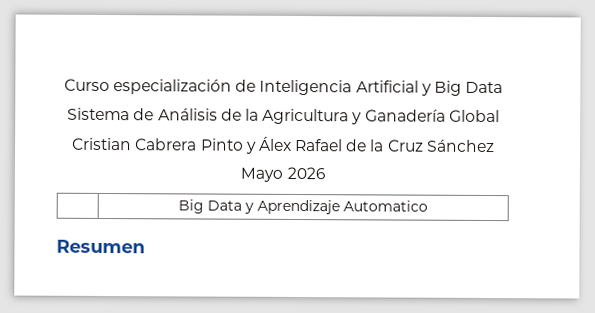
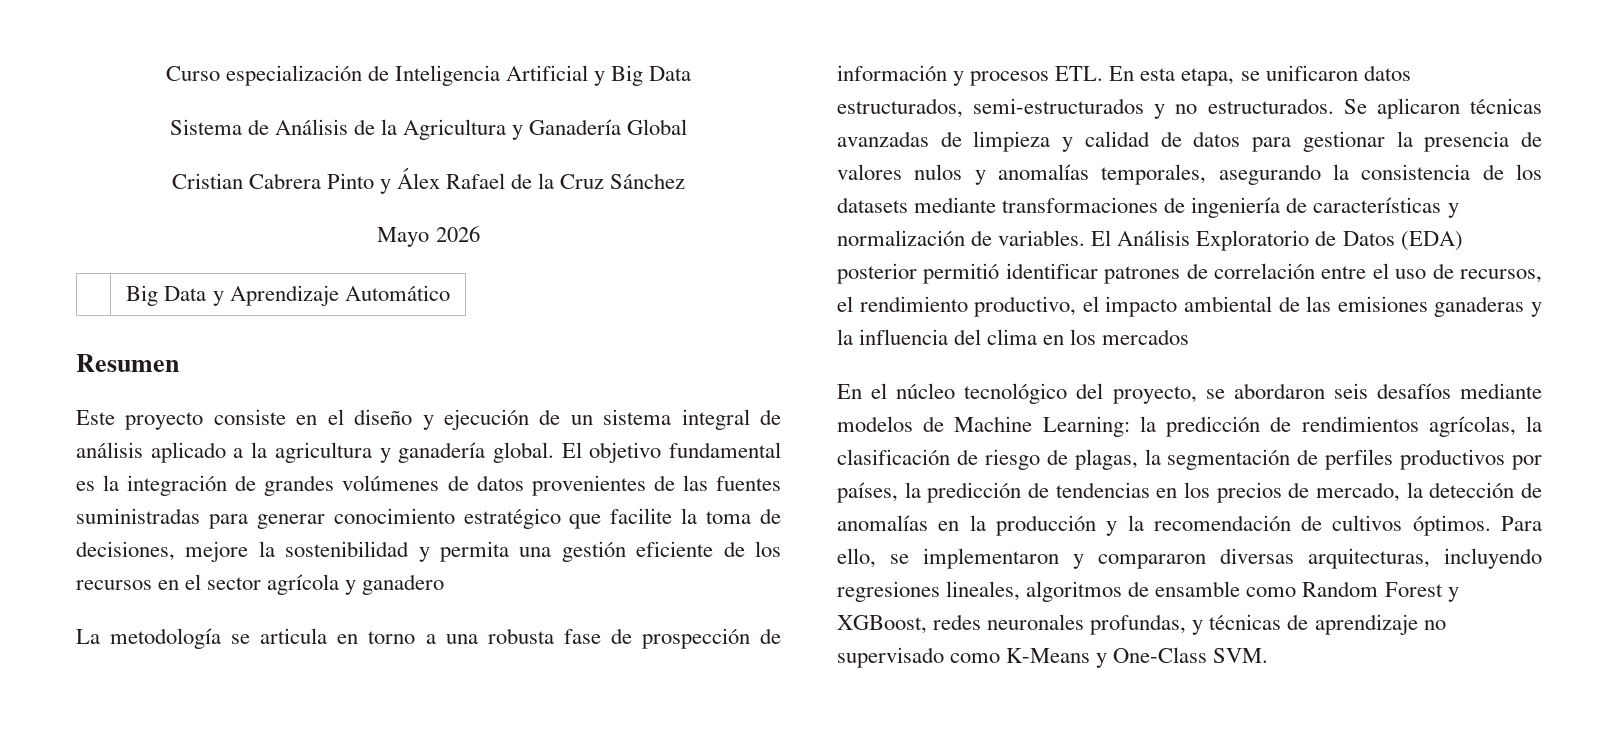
- | Big Data y Aprendizaje Automatico
+ | Big Data y Aprendizaje Automático
+ Este proyecto consiste en el diseño y ejecución de un sistema integral de análisis aplicado a la agricultura y ganadería global. El objetivo fundamental es la integración de grandes volúmenes de datos provenientes de las fuentes suministradas para generar conocimiento estratégico que facilite la toma de decisiones, mejore la sostenibilidad y permita una gestión eficiente de los recursos en el sector agrícola y ganadero
+ La metodología se articula en torno a una robusta fase de prospección de información y procesos ETL. En esta etapa, se unificaron datos estructurados, semi-estructurados y no estructurados. Se aplicaron técnicas avanzadas de limpieza y calidad de datos para gestionar la presencia de valores nulos y anomalías temporales, asegurando la consistencia de los datasets mediante transformaciones de ingeniería de características y normalización de variables. El Análisis Exploratorio de Datos (EDA) posterior permitió identificar patrones de correlación entre el uso de recursos, el rendimiento productivo, el impacto ambiental de las emisiones ganaderas y la influencia del clima en los mercados
+ En el núcleo tecnológico del proyecto, se abordaron seis desafíos mediante modelos de Machine Learning: la predicción de rendimientos agrícolas, la clasificación de riesgo de plagas, la segmentación de perfiles productivos por países, la predicción de tendencias en los precios de mercado, la detección de anomalías en la producción y la recomendación de cultivos óptimos. Para ello, se implementaron y compararon diversas arquitecturas, incluyendo regresiones lineales, algoritmos de ensamble como Random Forest y XGBoost, redes neuronales profundas, y técnicas de aprendizaje no supervisado como K-Means y One-Class SVM.

